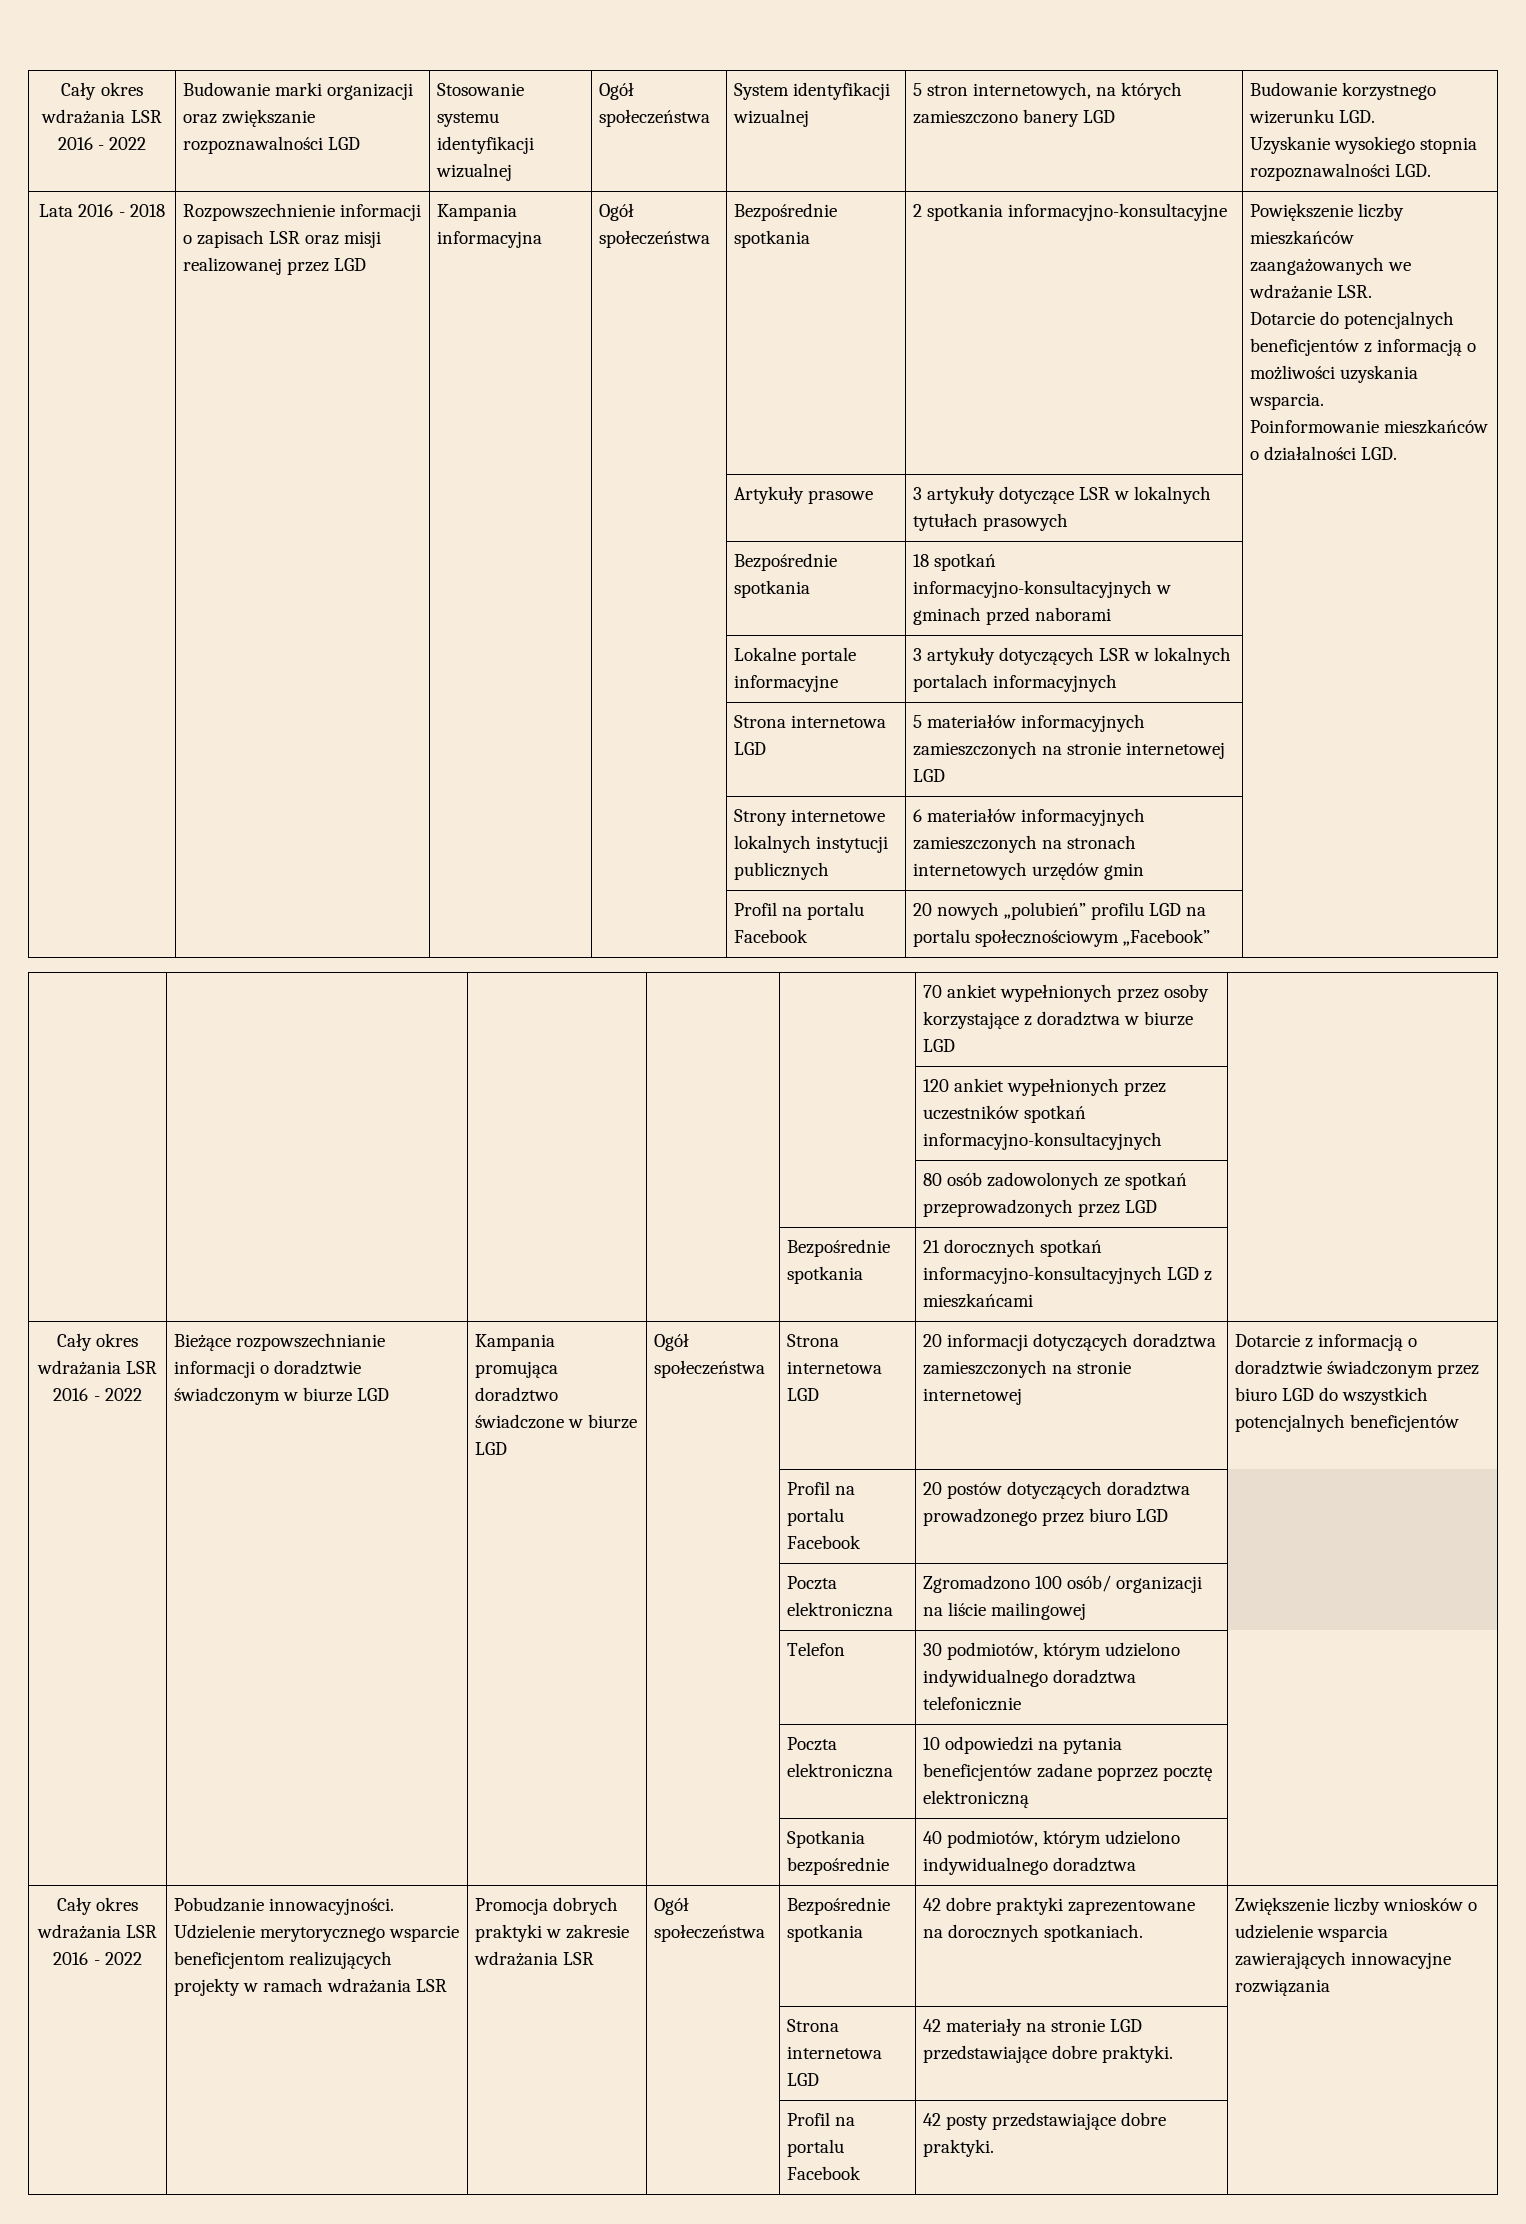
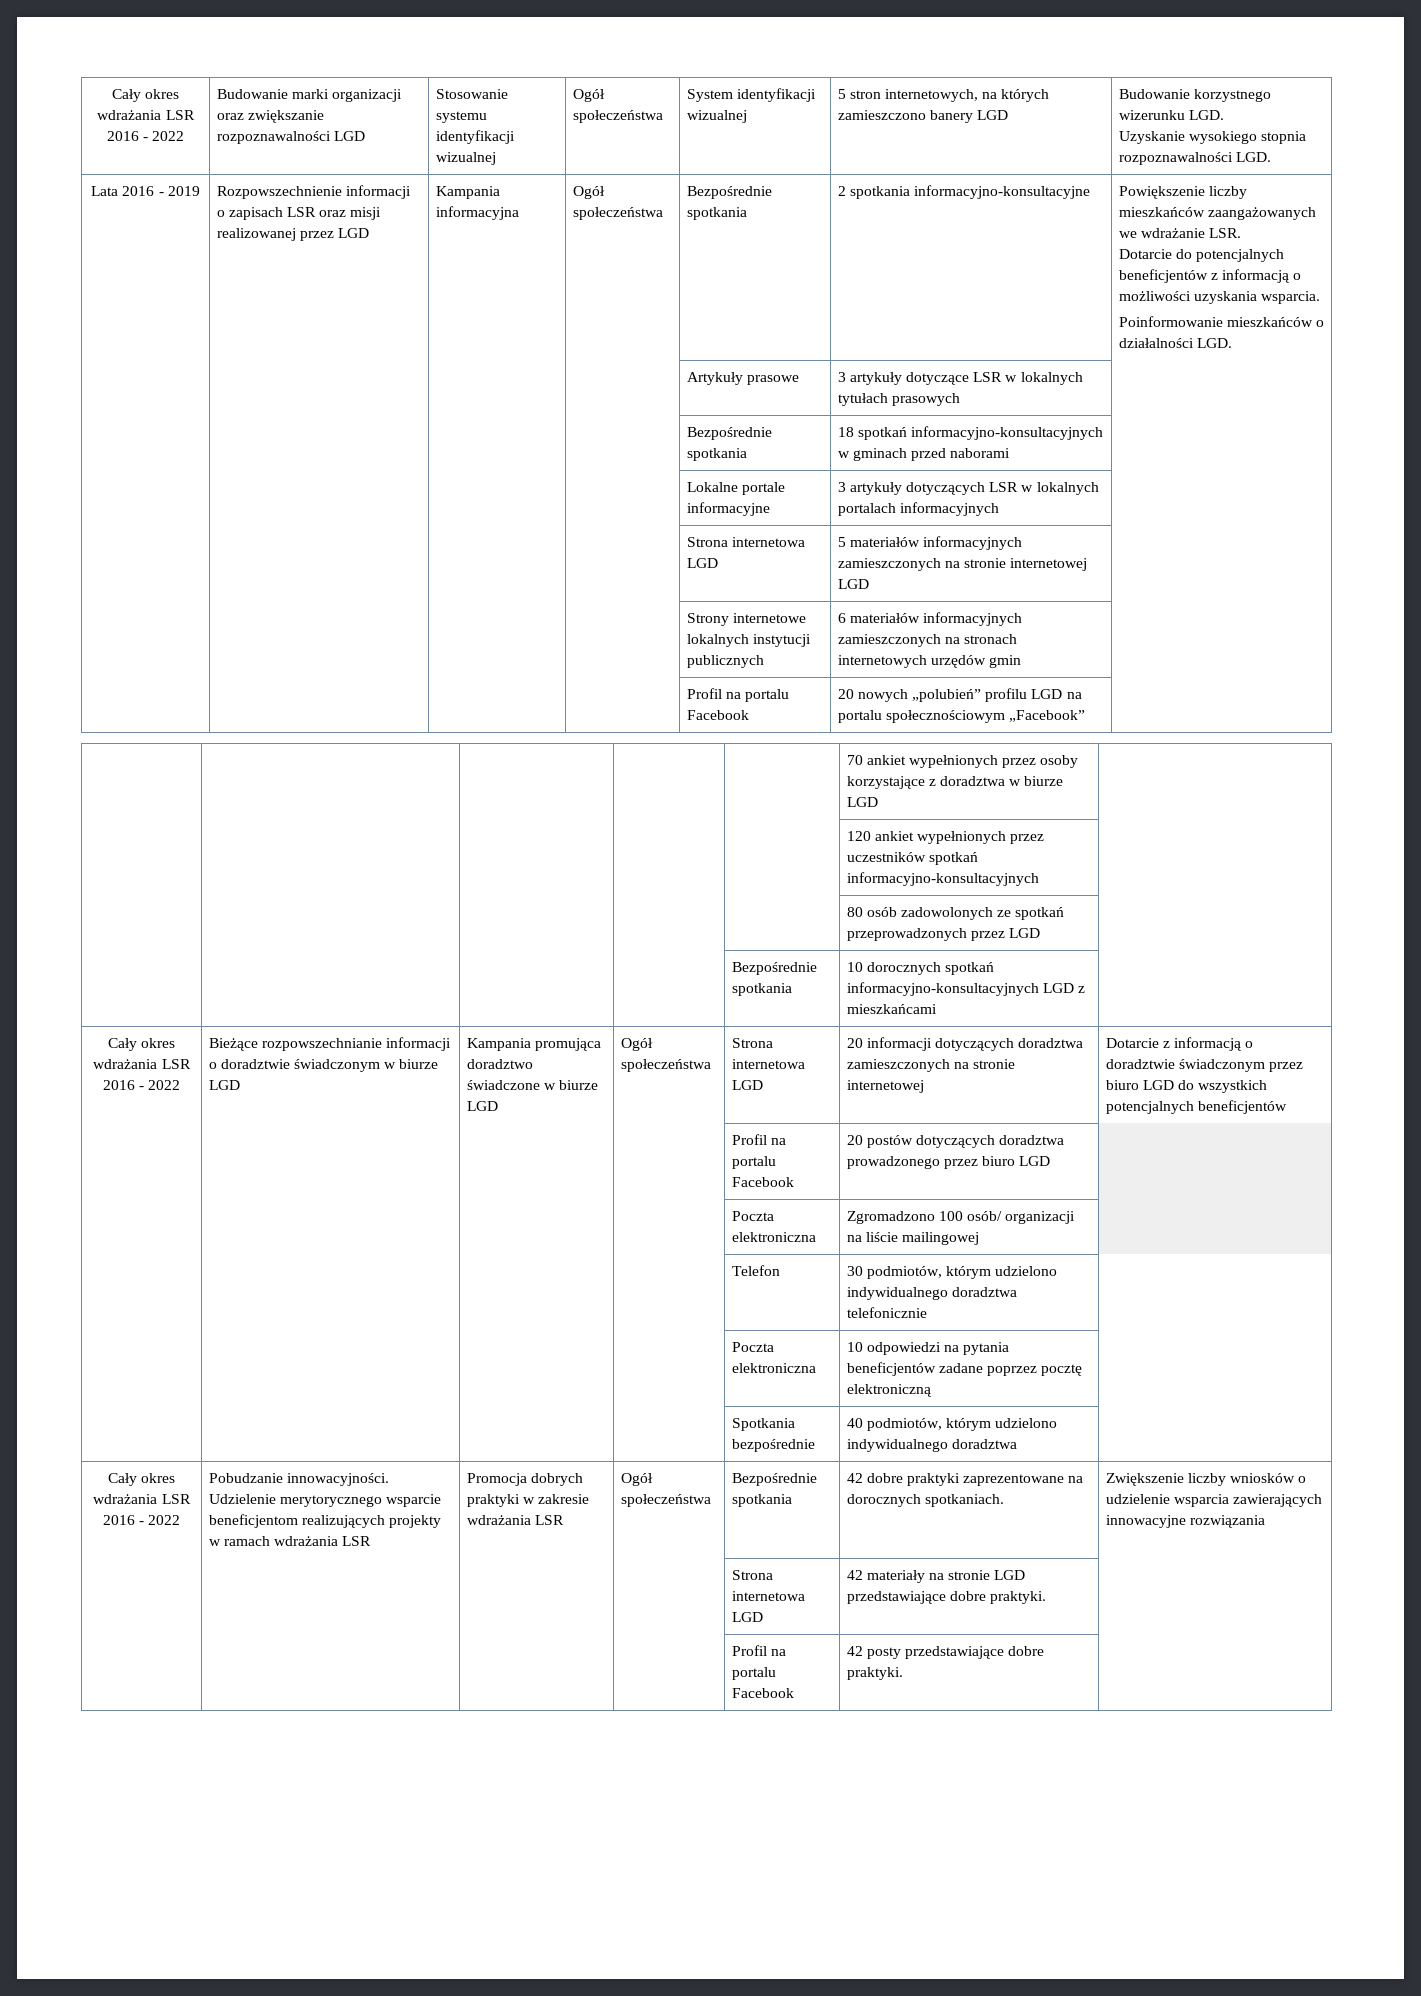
- Lata 2016 - 2018
+ Lata 2016 - 2019
- | | | | Bezpośrednie spotkania | 21 dorocznych spotkań informacyjno-konsultacyjnych LGD z mieszkańcami |
+ | | | | Bezpośrednie spotkania | 10 dorocznych spotkań informacyjno-konsultacyjnych LGD z mieszkańcami |

